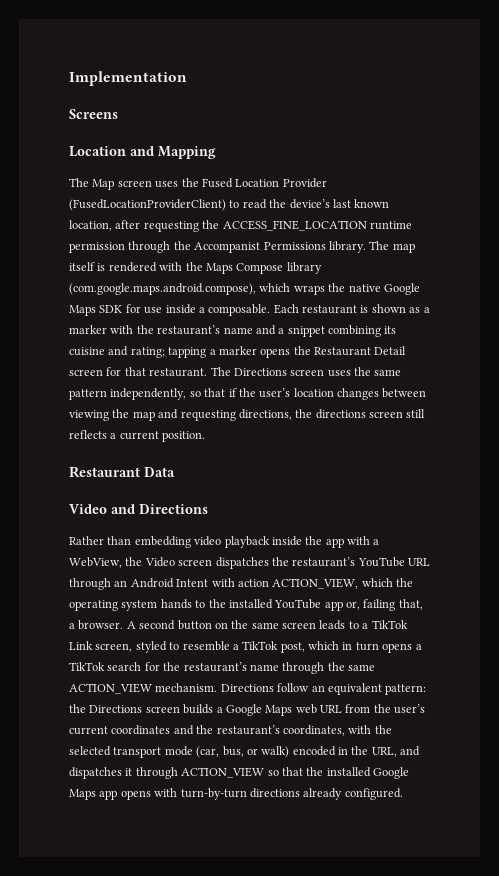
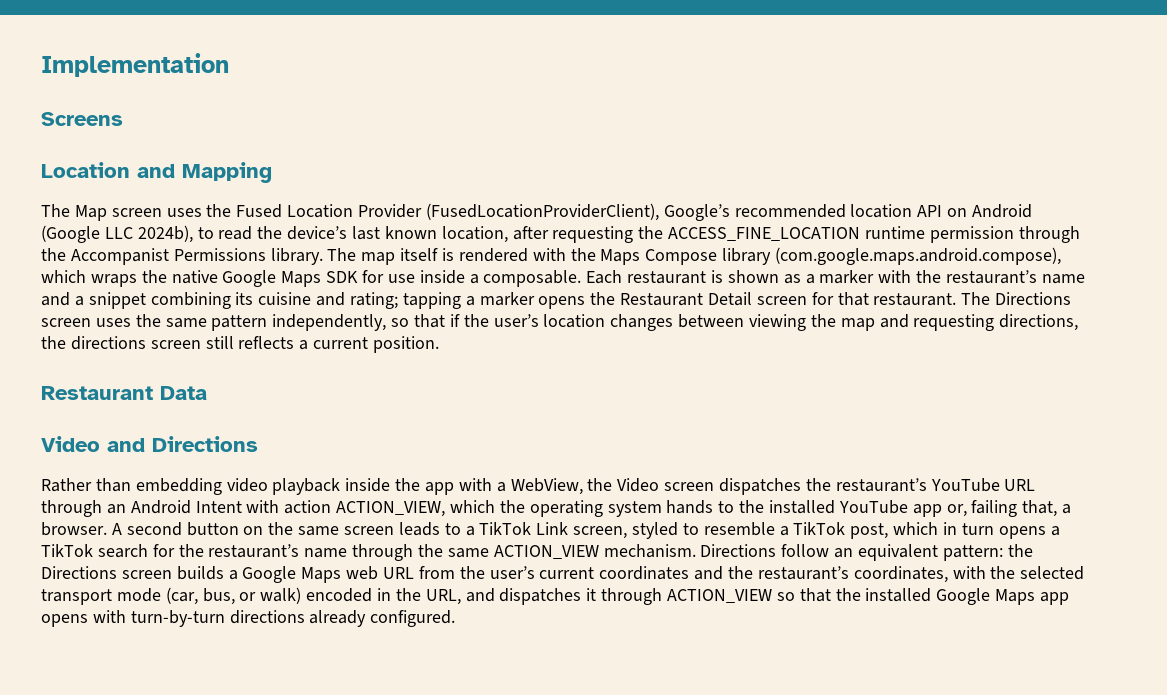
- The Map screen uses the Fused Location Provider (FusedLocationProviderClient) to read the device’s last known location, after requesting the ACCESS_FINE_LOCATION runtime permission through the Accompanist Permissions library.
+ The Map screen uses the Fused Location Provider (FusedLocationProviderClient), Google’s recommended location API on Android (Google LLC 2024b), to read the device’s last known location, after requesting the ACCESS_FINE_LOCATION runtime permission through the Accompanist Permissions library.

